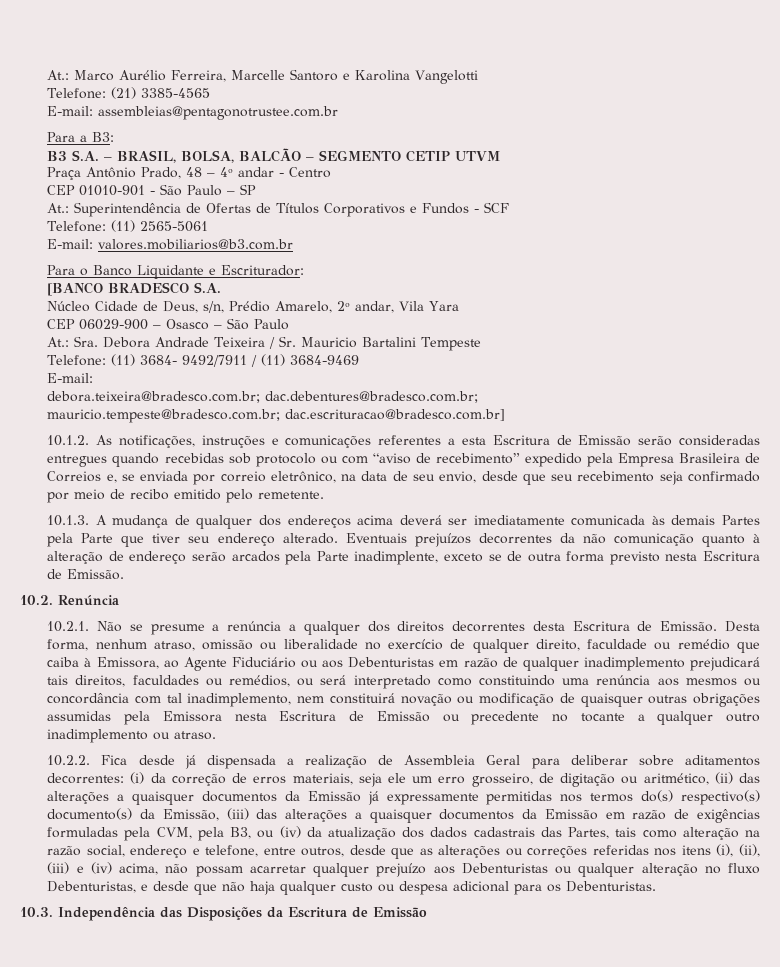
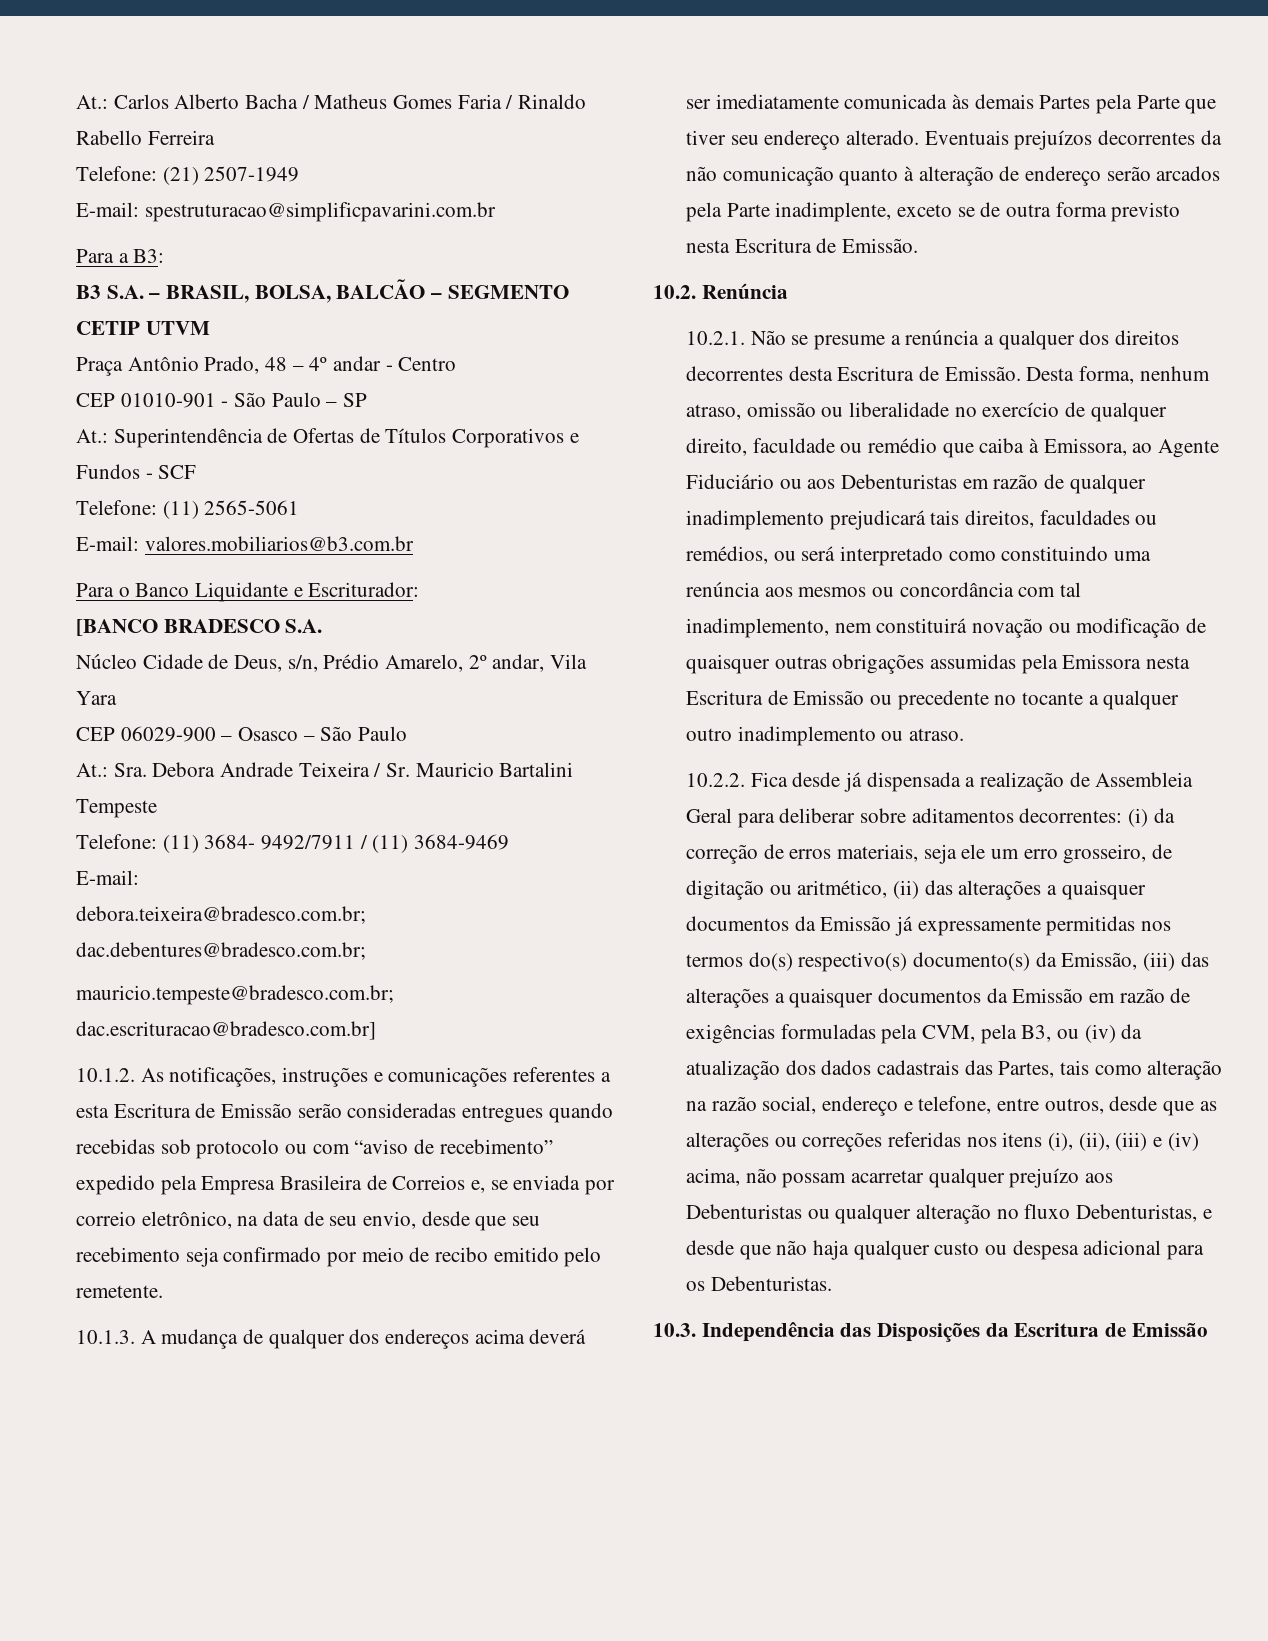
- At.: Marco Aurélio Ferreira, Marcelle Santoro e Karolina Vangelotti
+ At.: Carlos Alberto Bacha / Matheus Gomes Faria / Rinaldo Rabello Ferreira
- Telefone: (21) 3385-4565
- E-mail: assembleias@pentagonotrustee.com.br
+ Telefone: (21) 2507-1949
+ E-mail: spestruturacao@simplificpavarini.com.br

